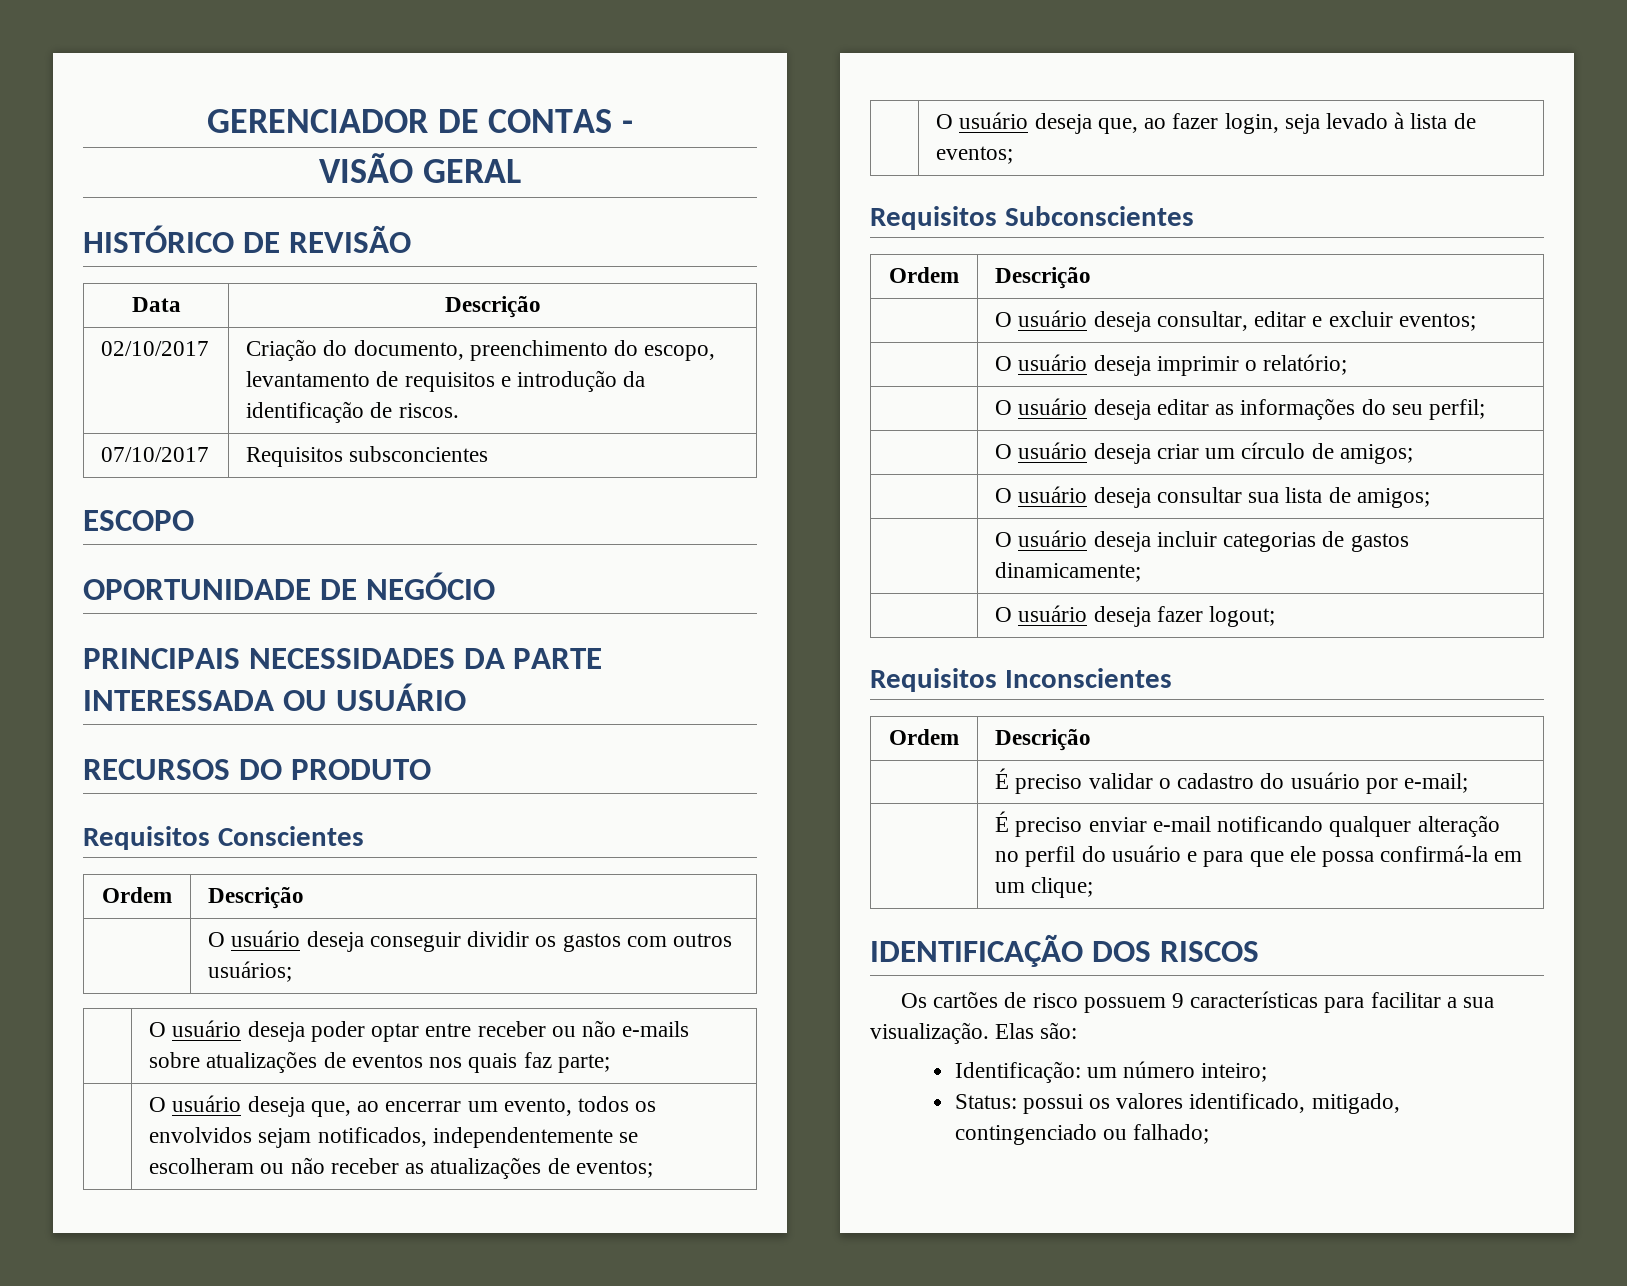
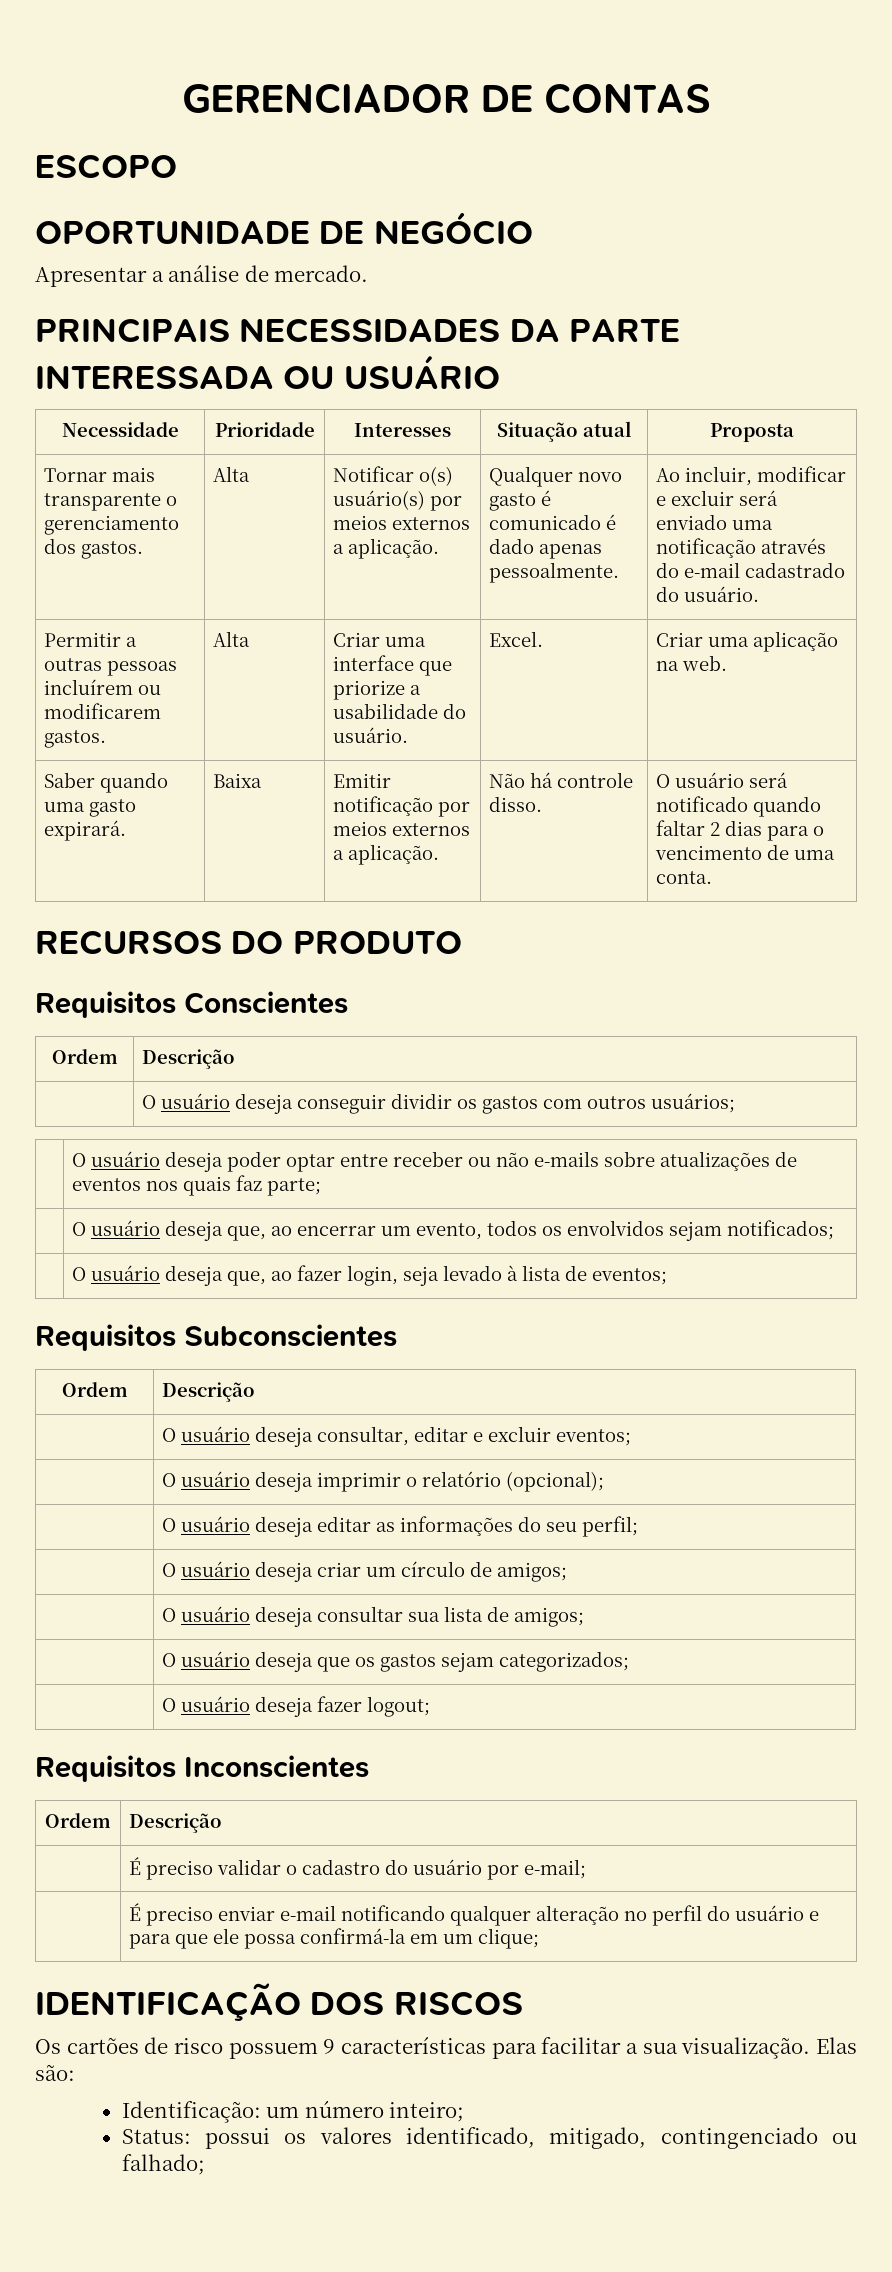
- GERENCIADOR DE CONTAS -
- VISÃO GERAL
- HISTÓRICO DE REVISÃO
- Data | Descrição
- 02/10/2017 | Criação do documento, preenchimento do escopo, levantamento de requisitos e introdução da identificação de riscos.
- 07/10/2017 | Requisitos subsconcientes
+ GERENCIADOR DE CONTAS
+ Apresentar a análise de mercado.
+ Necessidade | Prioridade | Interesses | Situação atual | Proposta
+ Tornar mais transparente o gerenciamento dos gastos. | Alta | Notificar o(s) usuário(s) por meios externos a aplicação. | Qualquer novo gasto é comunicado é dado apenas pessoalmente. | Ao incluir, modificar e excluir será enviado uma notificação através do e-mail cadastrado do usuário.
+ Permitir a outras pessoas incluírem ou modificarem gastos. | Alta | Criar uma interface que priorize a usabilidade do usuário. | Excel. | Criar uma aplicação na web.
+ Saber quando uma gasto expirará. | Baixa | Emitir notificação por meios externos a aplicação. | Não há controle disso. | O usuário será notificado quando faltar 2 dias para o vencimento de uma conta.
- | O usuário deseja que, ao encerrar um evento, todos os envolvidos sejam notificados, independentemente se escolheram ou não receber as atualizações de eventos;
+ | O usuário deseja que, ao encerrar um evento, todos os envolvidos sejam notificados;
- | O usuário deseja imprimir o relatório;
+ | O usuário deseja imprimir o relatório (opcional);
- | O usuário deseja incluir categorias de gastos dinamicamente;
+ | O usuário deseja que os gastos sejam categorizados;

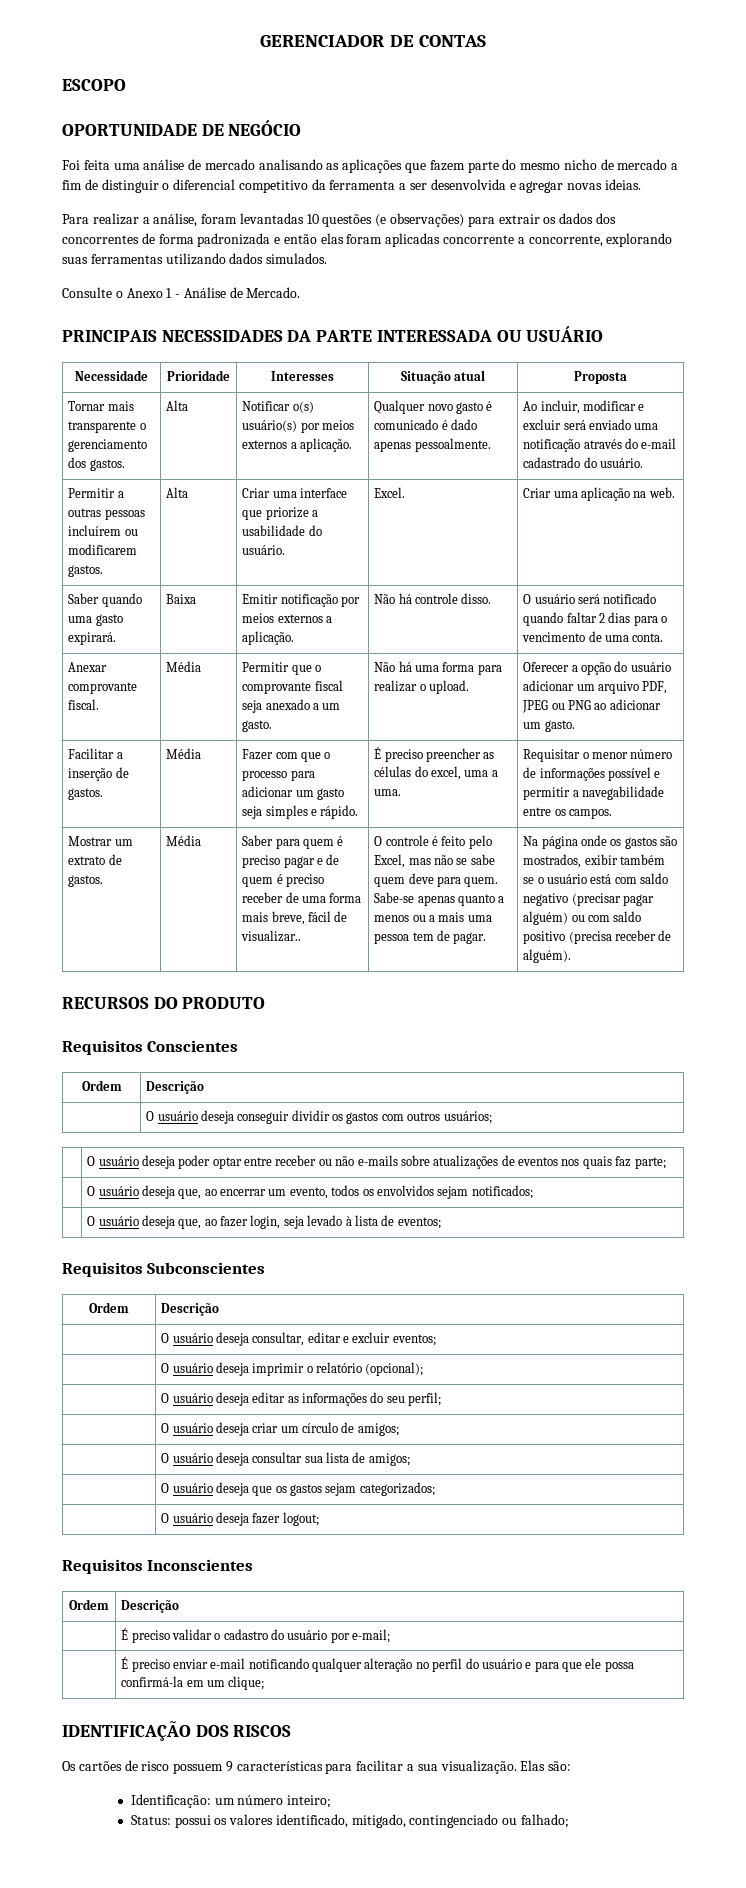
- Apresentar a análise de mercado.
+ Foi feita uma análise de mercado analisando as aplicações que fazem parte do mesmo nicho de mercado a fim de distinguir o diferencial competitivo da ferramenta a ser desenvolvida e agregar novas ideias.
+ Para realizar a análise, foram levantadas 10 questões (e observações) para extrair os dados dos concorrentes de forma padronizada e então elas foram aplicadas concorrente a concorrente, explorando suas ferramentas utilizando dados simulados.
+ Consulte o Anexo 1 - Análise de Mercado.
+ Anexar comprovante fiscal. | Média | Permitir que o comprovante fiscal seja anexado a um gasto. | Não há uma forma para realizar o upload. | Oferecer a opção do usuário adicionar um arquivo PDF, JPEG ou PNG ao adicionar um gasto.
+ Facilitar a inserção de gastos. | Média | Fazer com que o processo para adicionar um gasto seja simples e rápido. | É preciso preencher as células do excel, uma a uma. | Requisitar o menor número de informações possível e permitir a navegabilidade entre os campos.
+ Mostrar um extrato de gastos. | Média | Saber para quem é preciso pagar e de quem é preciso receber de uma forma mais breve, fácil de visualizar.. | O controle é feito pelo Excel, mas não se sabe quem deve para quem. Sabe-se apenas quanto a menos ou a mais uma pessoa tem de pagar. | Na página onde os gastos são mostrados, exibir também se o usuário está com saldo negativo (precisar pagar alguém) ou com saldo positivo (precisa receber de alguém).

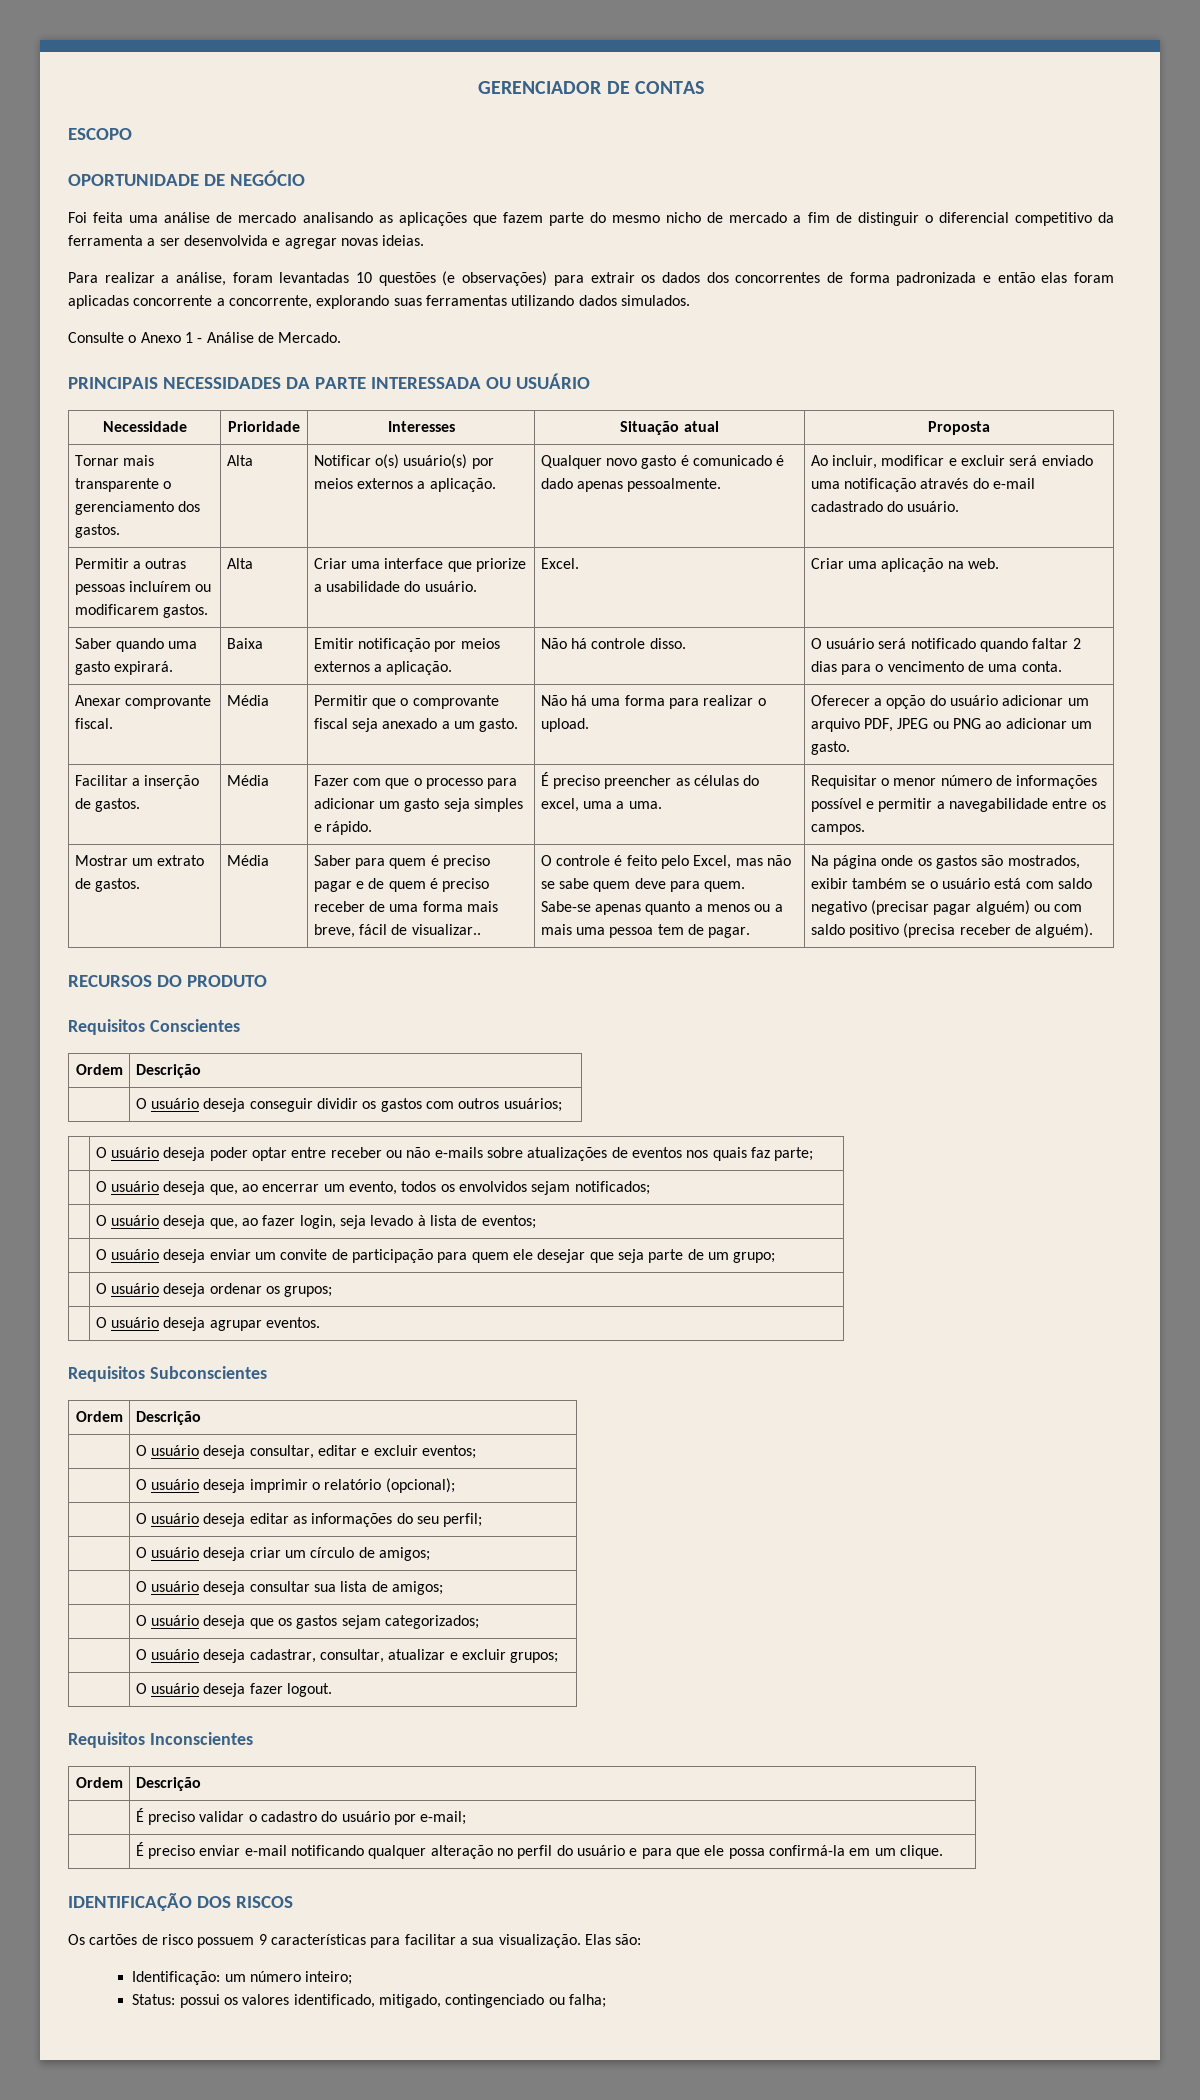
+ | O usuário deseja enviar um convite de participação para quem ele desejar que seja parte de um grupo;
+ | O usuário deseja ordenar os grupos;
+ | O usuário deseja agrupar eventos.
+ | O usuário deseja cadastrar, consultar, atualizar e excluir grupos;
- | O usuário deseja fazer logout;
+ | O usuário deseja fazer logout.
- | É preciso enviar e-mail notificando qualquer alteração no perfil do usuário e para que ele possa confirmá-la em um clique;
+ | É preciso enviar e-mail notificando qualquer alteração no perfil do usuário e para que ele possa confirmá-la em um clique.
- Status: possui os valores identificado, mitigado, contingenciado ou falhado;
+ Status: possui os valores identificado, mitigado, contingenciado ou falha;

